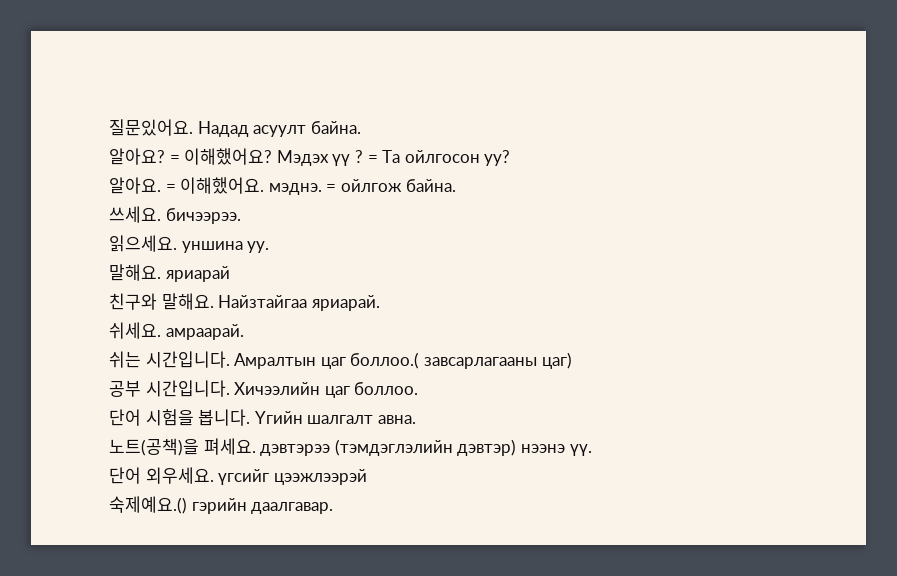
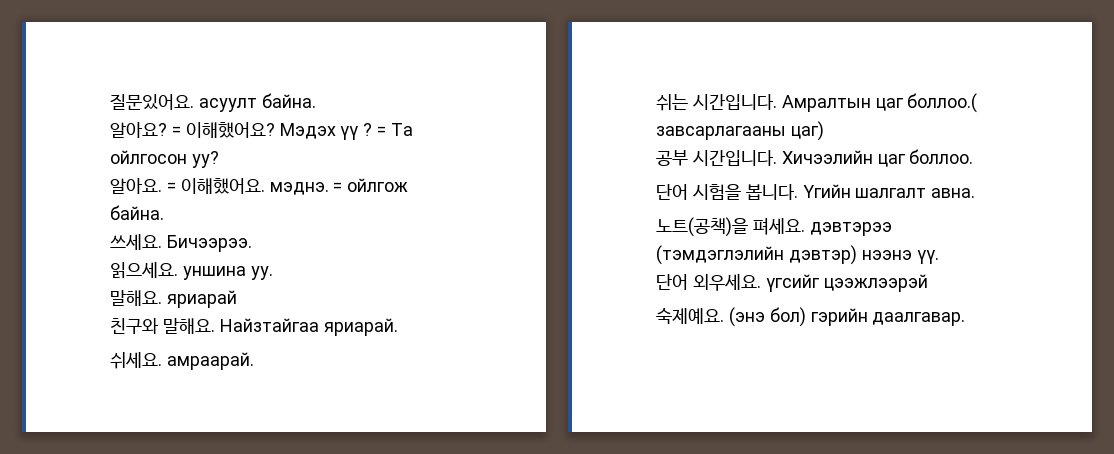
- 질문있어요. Надад асуулт байна.
+ 질문있어요. асуулт байна.
- 쓰세요. бичээрээ.
+ 쓰세요. Бичээрээ.
- 숙제예요.() гэрийн даалгавар.
+ 숙제예요. (энэ бол) гэрийн даалгавар.

